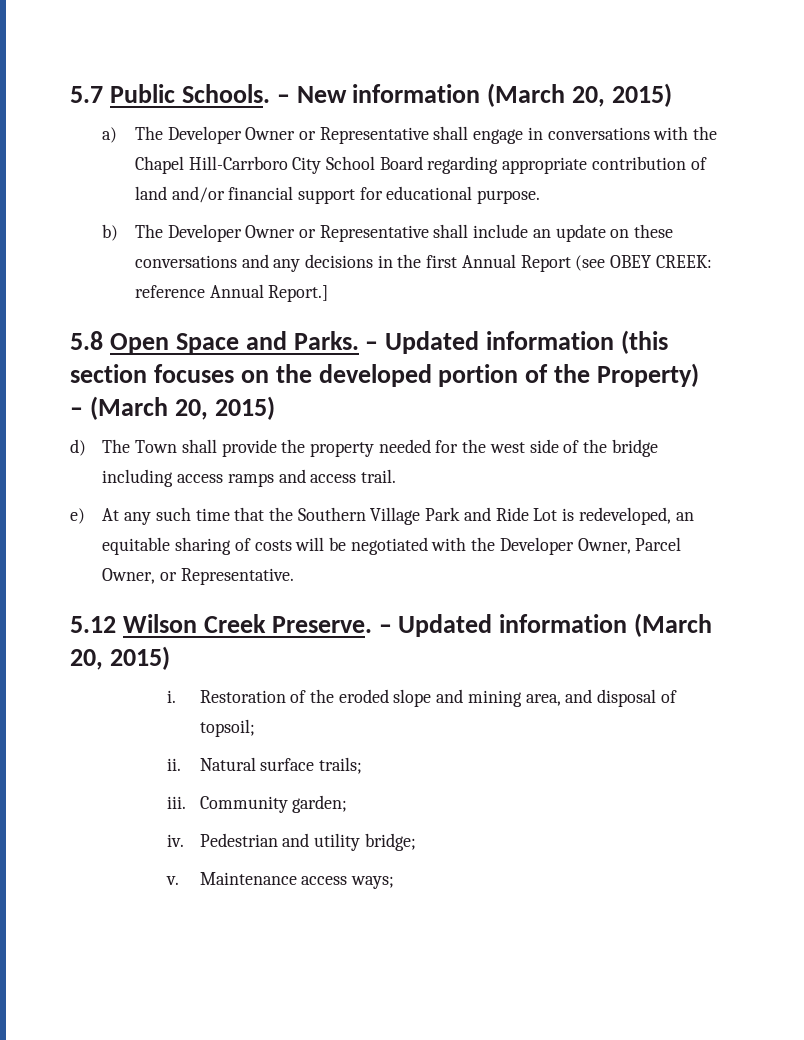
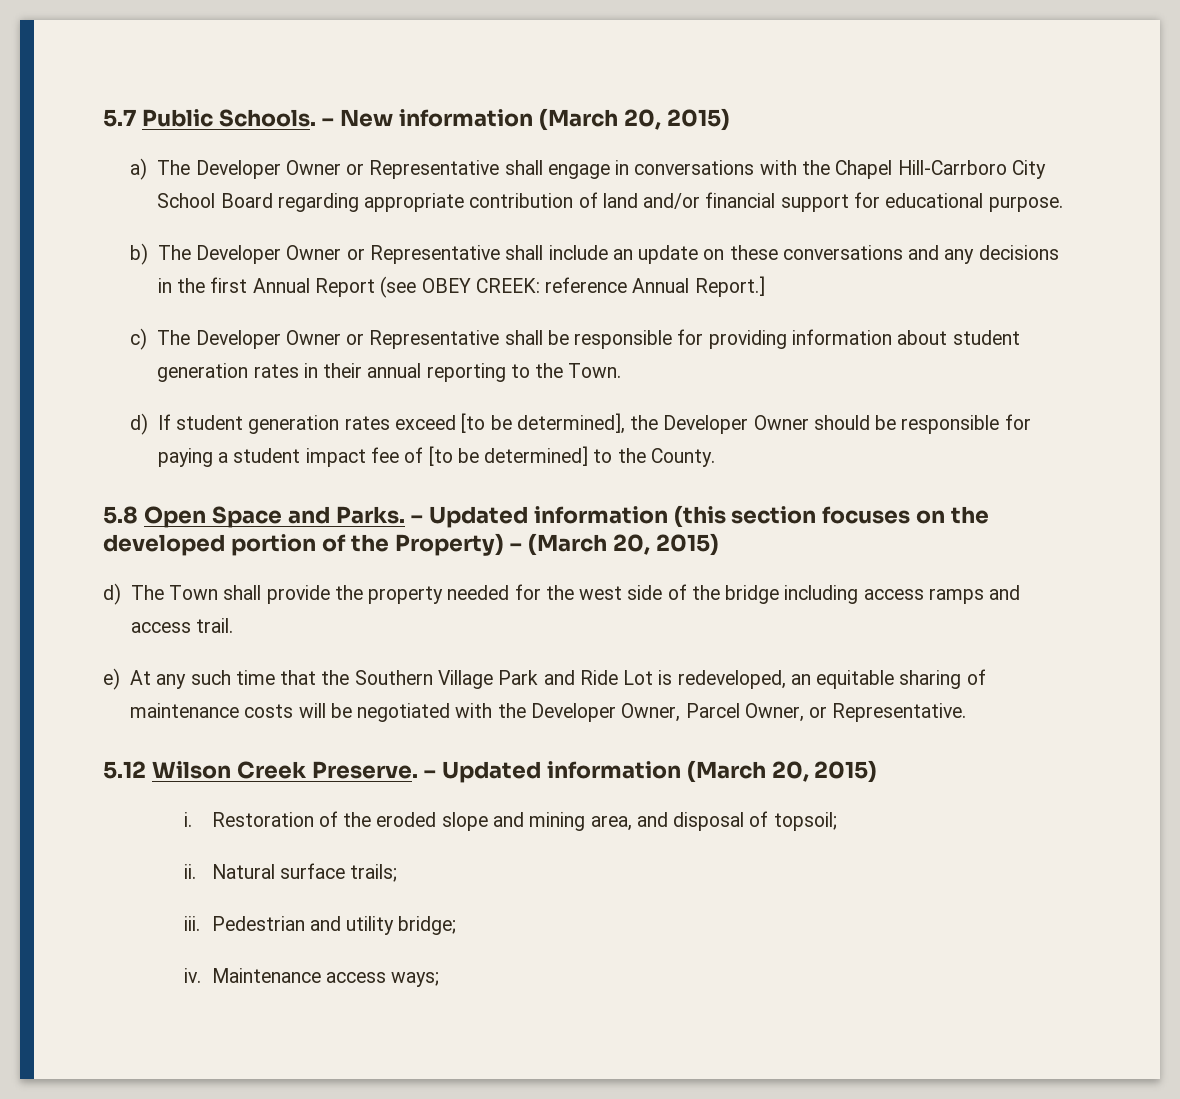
+ c) The Developer Owner or Representative shall be responsible for providing information about student generation rates in their annual reporting to the Town.
+ d) If student generation rates exceed [to be determined], the Developer Owner should be responsible for paying a student impact fee of [to be determined] to the County.
- e) At any such time that the Southern Village Park and Ride Lot is redeveloped, an equitable sharing of costs will be negotiated with the Developer Owner, Parcel Owner, or Representative.
+ e) At any such time that the Southern Village Park and Ride Lot is redeveloped, an equitable sharing of maintenance costs will be negotiated with the Developer Owner, Parcel Owner, or Representative.
- Community garden;
- iv.
- v.
+ iv.

